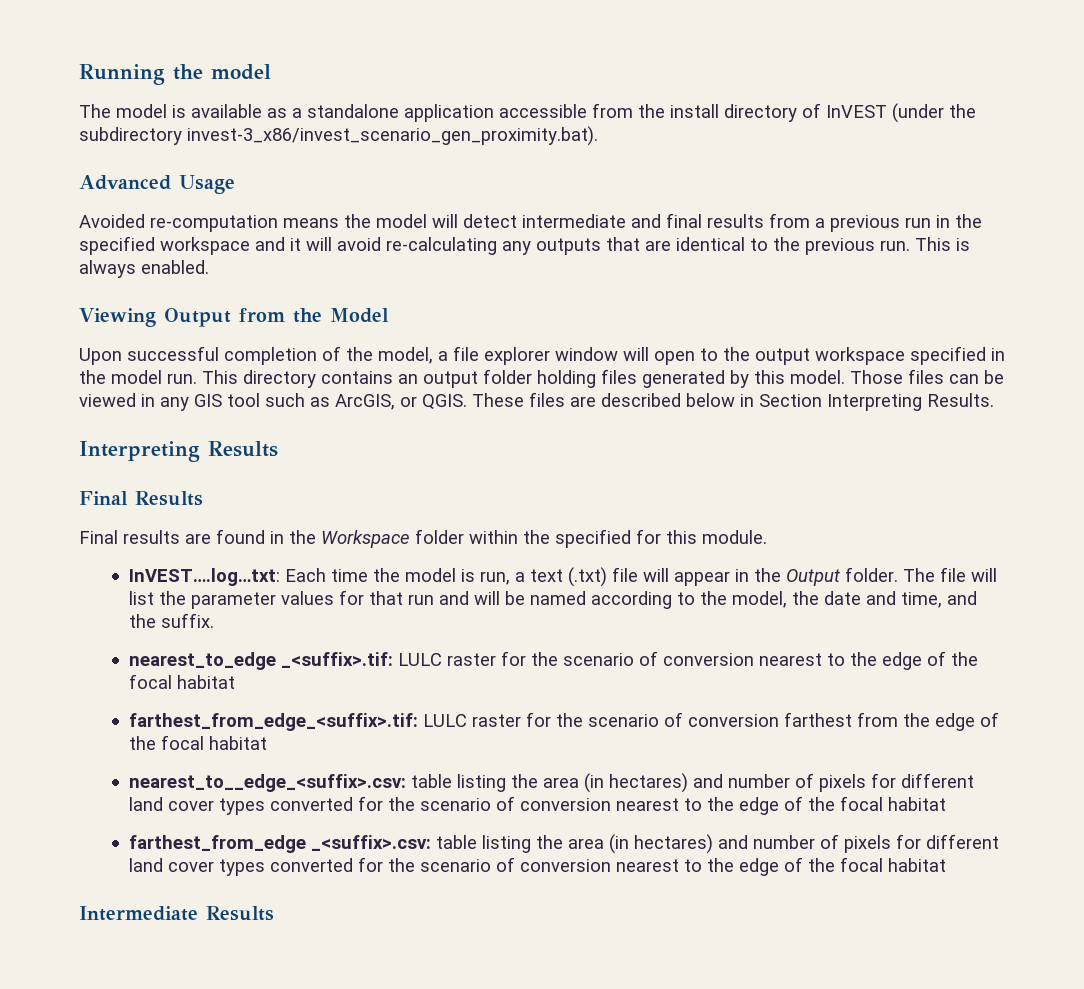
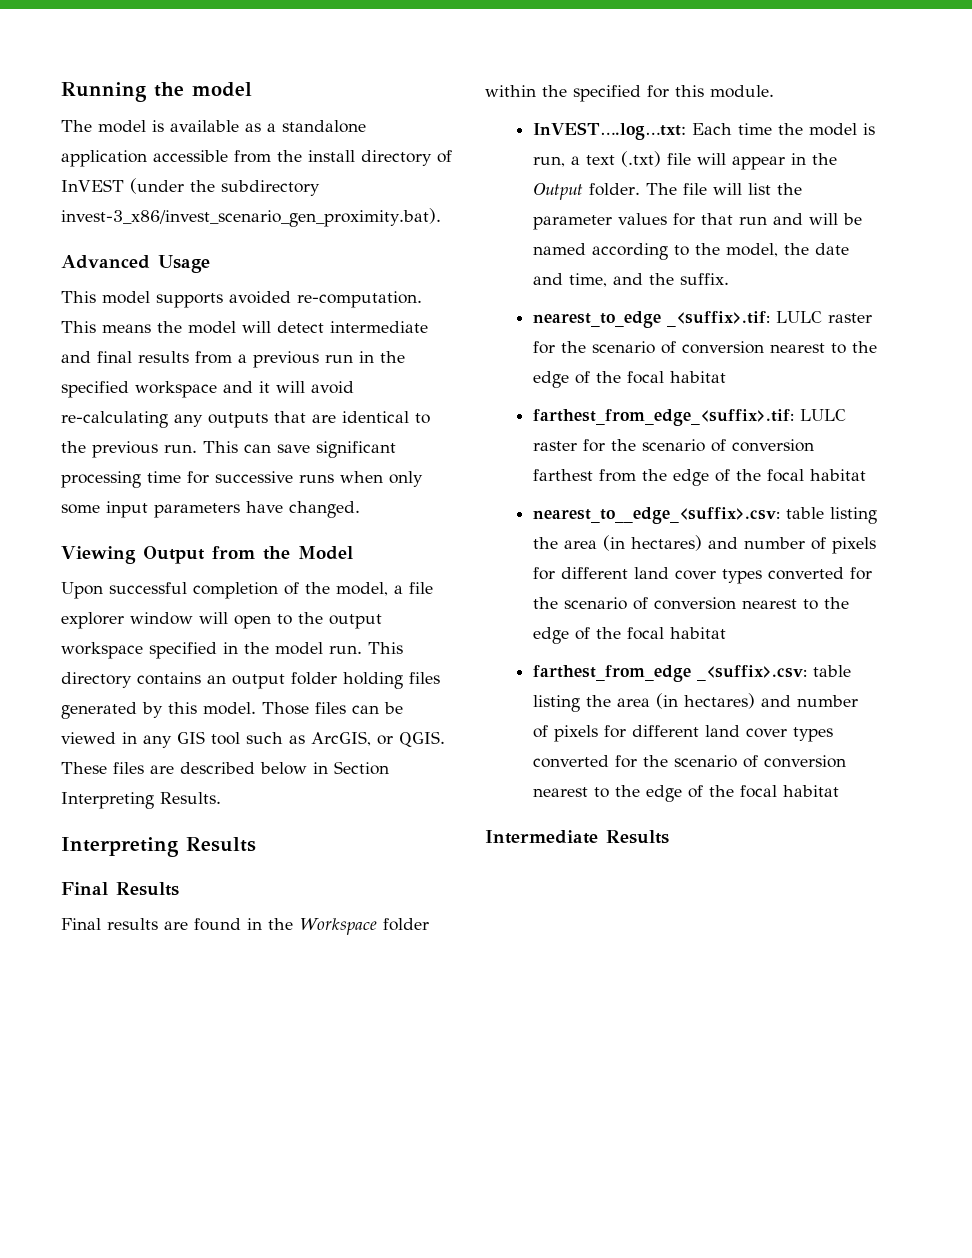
- Avoided re-computation means the model will detect intermediate and final results from a previous run in the specified workspace and it will avoid re-calculating any outputs that are identical to the previous run.
+ This model supports avoided re-computation. This means the model will detect intermediate and final results from a previous run in the specified workspace and it will avoid re-calculating any outputs that are identical to the previous run.
- This is always enabled.
+ This can save significant processing time for successive runs when only some input parameters have changed.

